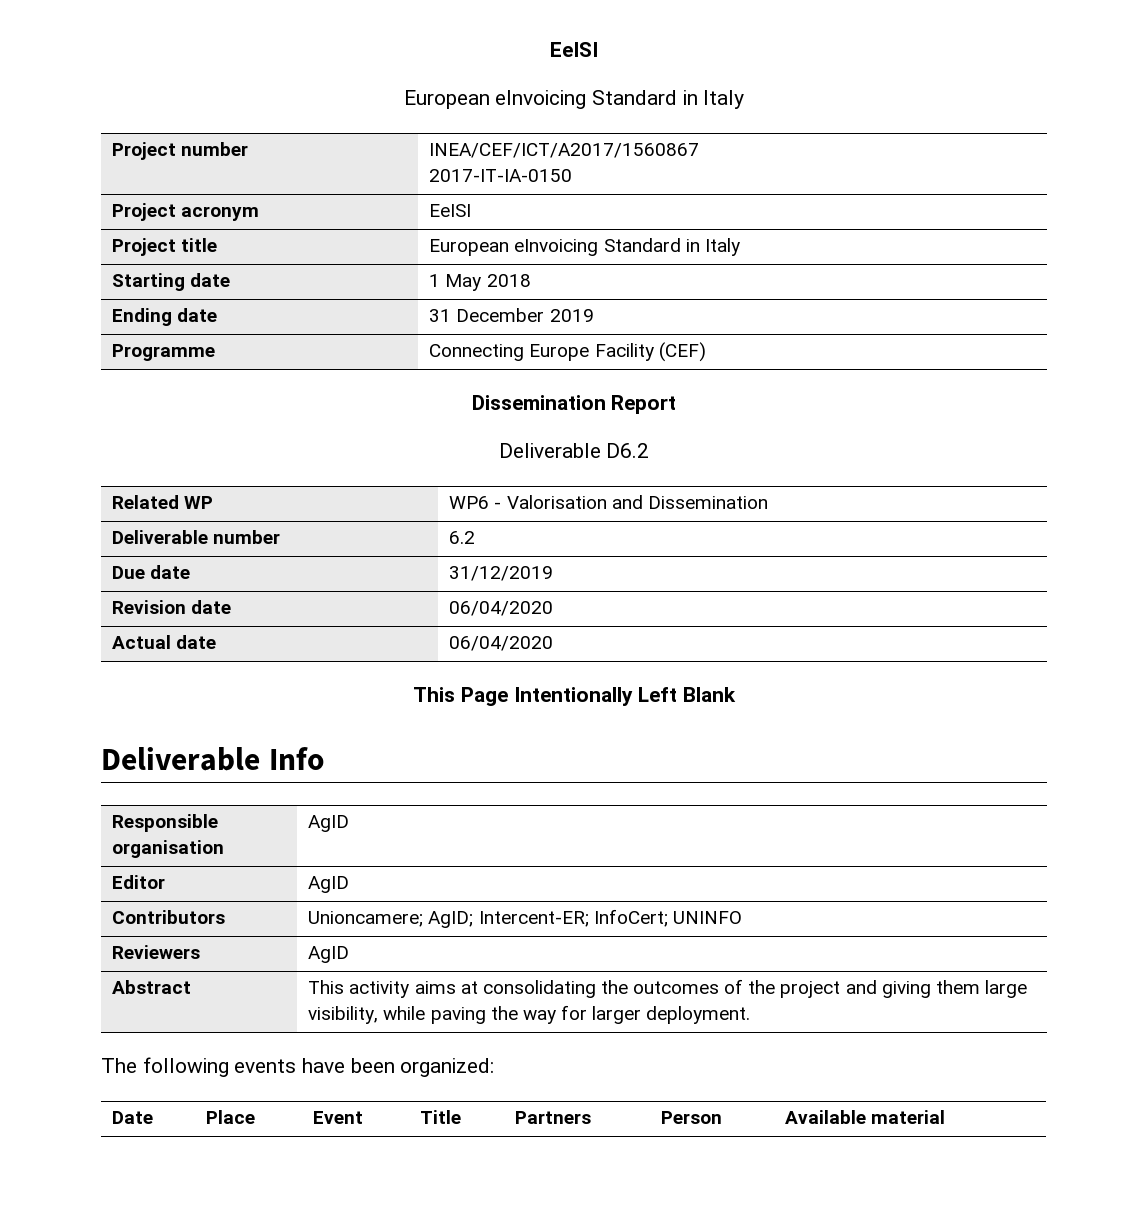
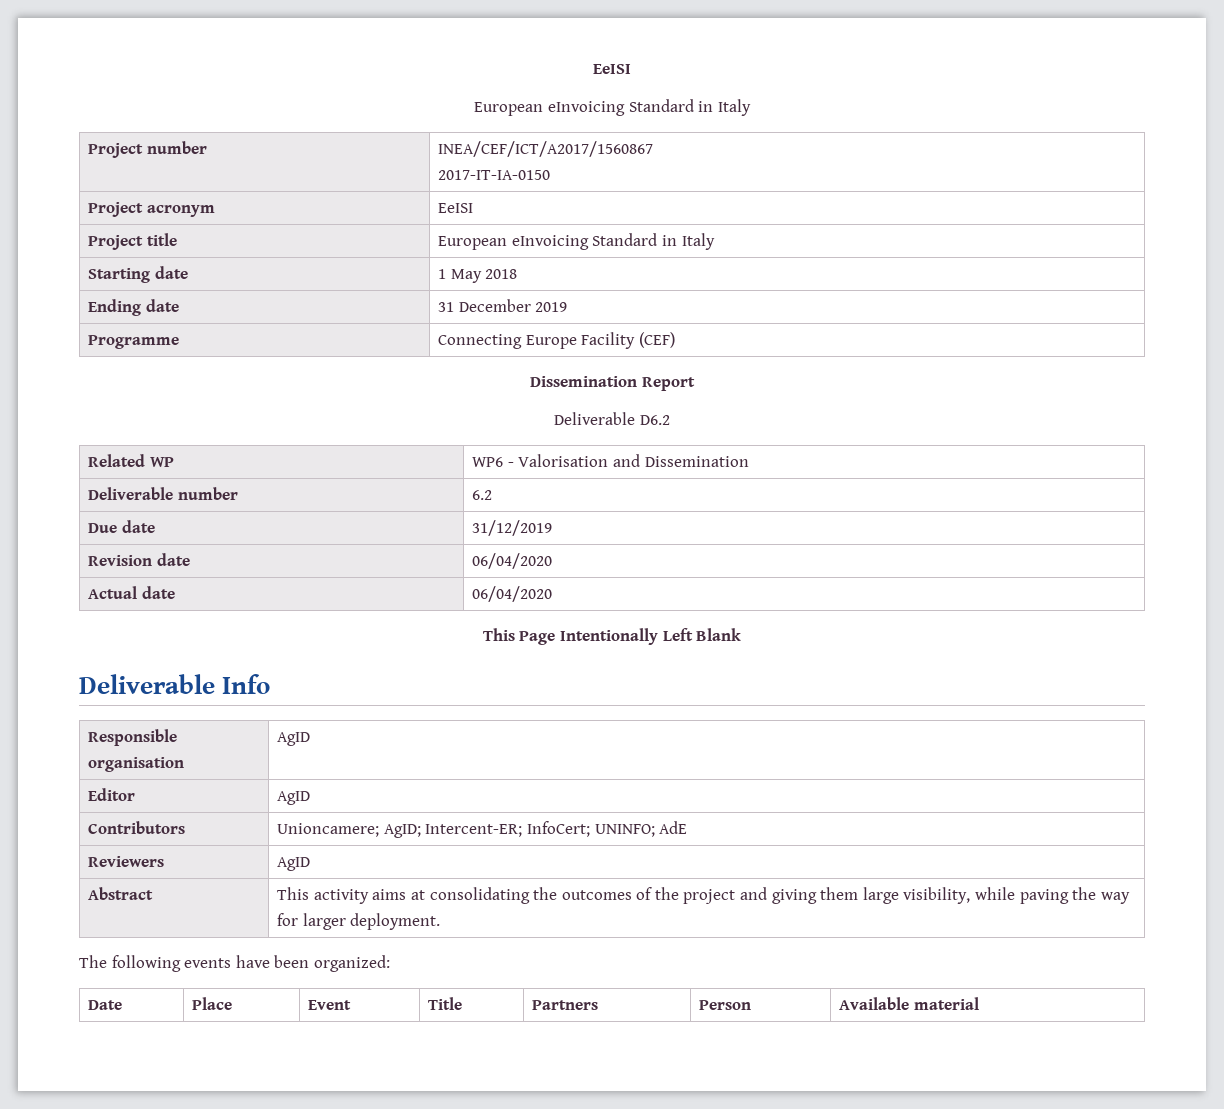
- Contributors | Unioncamere; AgID; Intercent-ER; InfoCert; UNINFO
+ Contributors | Unioncamere; AgID; Intercent-ER; InfoCert; UNINFO; AdE

